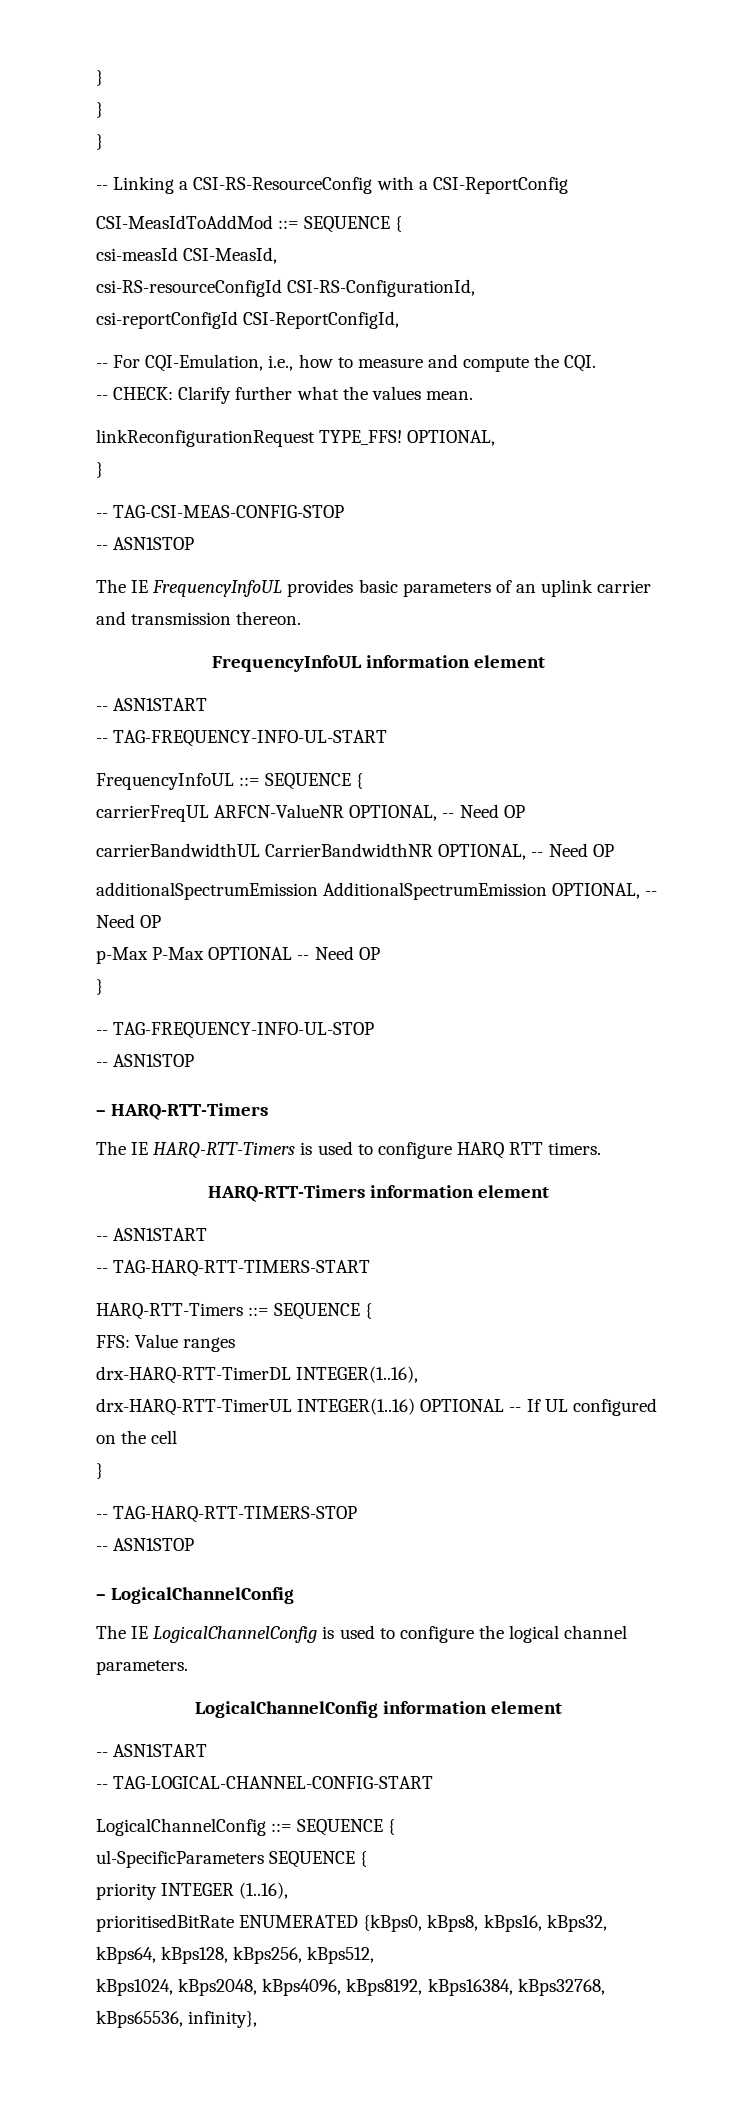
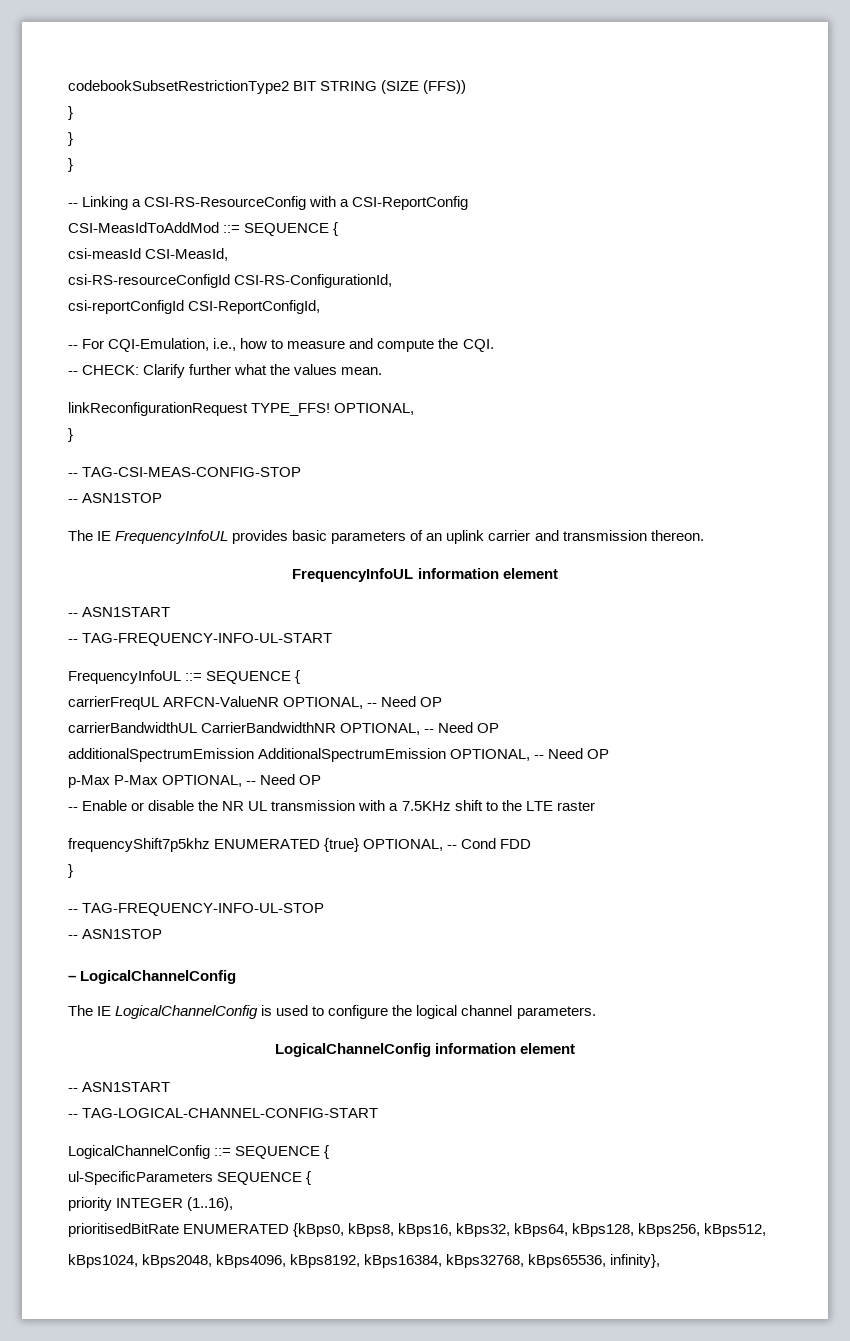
+ codebookSubsetRestrictionType2 BIT STRING (SIZE (FFS))
- p-Max P-Max OPTIONAL -- Need OP
+ p-Max P-Max OPTIONAL, -- Need OP
+ -- Enable or disable the NR UL transmission with a 7.5KHz shift to the LTE raster
+ frequencyShift7p5khz ENUMERATED {true} OPTIONAL, -- Cond FDD
- – HARQ-RTT-Timers
- The IE HARQ-RTT-Timers is used to configure HARQ RTT timers.
- HARQ-RTT-Timers information element
- -- ASN1START
- -- TAG-HARQ-RTT-TIMERS-START
- HARQ-RTT-Timers ::= SEQUENCE {
- FFS: Value ranges
- drx-HARQ-RTT-TimerDL INTEGER(1..16),
- drx-HARQ-RTT-TimerUL INTEGER(1..16) OPTIONAL -- If UL configured on the cell
- }
- -- TAG-HARQ-RTT-TIMERS-STOP
- -- ASN1STOP

